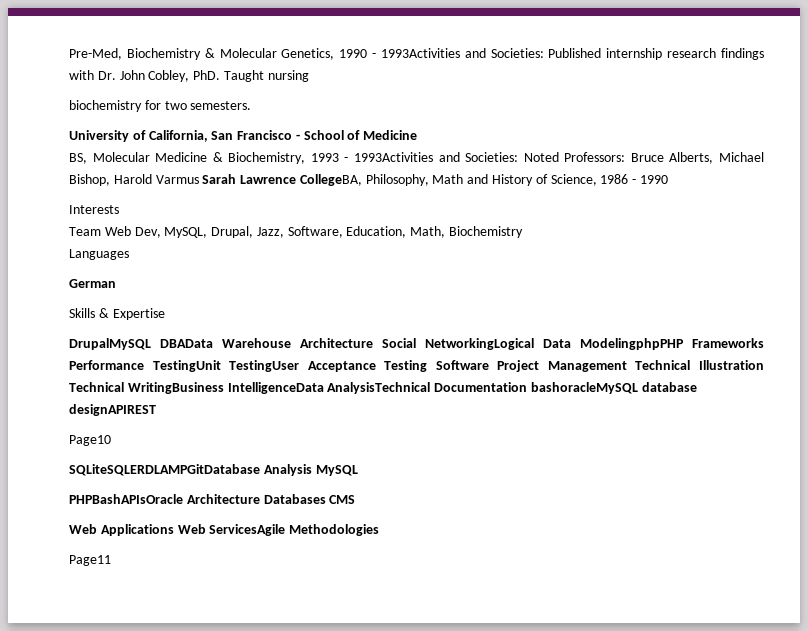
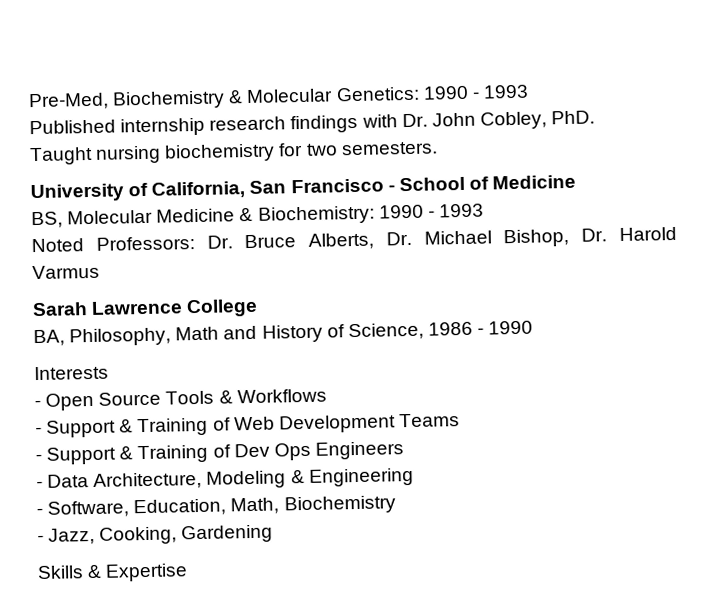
- Pre-Med, Biochemistry & Molecular Genetics, 1990 - 1993Activities and Societies: Published internship research findings with Dr. John Cobley, PhD. Taught nursing
- biochemistry for two semesters.
+ Pre-Med, Biochemistry & Molecular Genetics: 1990 - 1993
+ Published internship research findings with Dr. John Cobley, PhD.
+ Taught nursing biochemistry for two semesters.
- BS, Molecular Medicine & Biochemistry, 1993 - 1993Activities and Societies: Noted Professors: Bruce Alberts, Michael Bishop, Harold Varmus Sarah Lawrence CollegeBA, Philosophy, Math and History of Science, 1986 - 1990
+ BS, Molecular Medicine & Biochemistry: 1990 - 1993
+ Noted Professors: Dr. Bruce Alberts, Dr. Michael Bishop, Dr. Harold Varmus
+ Sarah Lawrence College
+ BA, Philosophy, Math and History of Science, 1986 - 1990
- Team Web Dev, MySQL, Drupal, Jazz, Software, Education, Math, Biochemistry
+ - Open Source Tools & Workflows
+ - Support & Training of Web Development Teams
+ - Support & Training of Dev Ops Engineers
+ - Data Architecture, Modeling & Engineering
+ - Software, Education, Math, Biochemistry
- Languages
- German
+ - Jazz, Cooking, Gardening
- DrupalMySQL DBAData Warehouse Architecture Social NetworkingLogical Data ModelingphpPHP Frameworks Performance TestingUnit TestingUser Acceptance Testing Software Project Management Technical Illustration Technical WritingBusiness IntelligenceData AnalysisTechnical Documentation bashoracleMySQL database designAPIREST
- Page10
- SQLiteSQLERDLAMPGitDatabase Analysis MySQL
- PHPBashAPIsOracle Architecture Databases CMS
- Web Applications Web ServicesAgile Methodologies
- Page11

